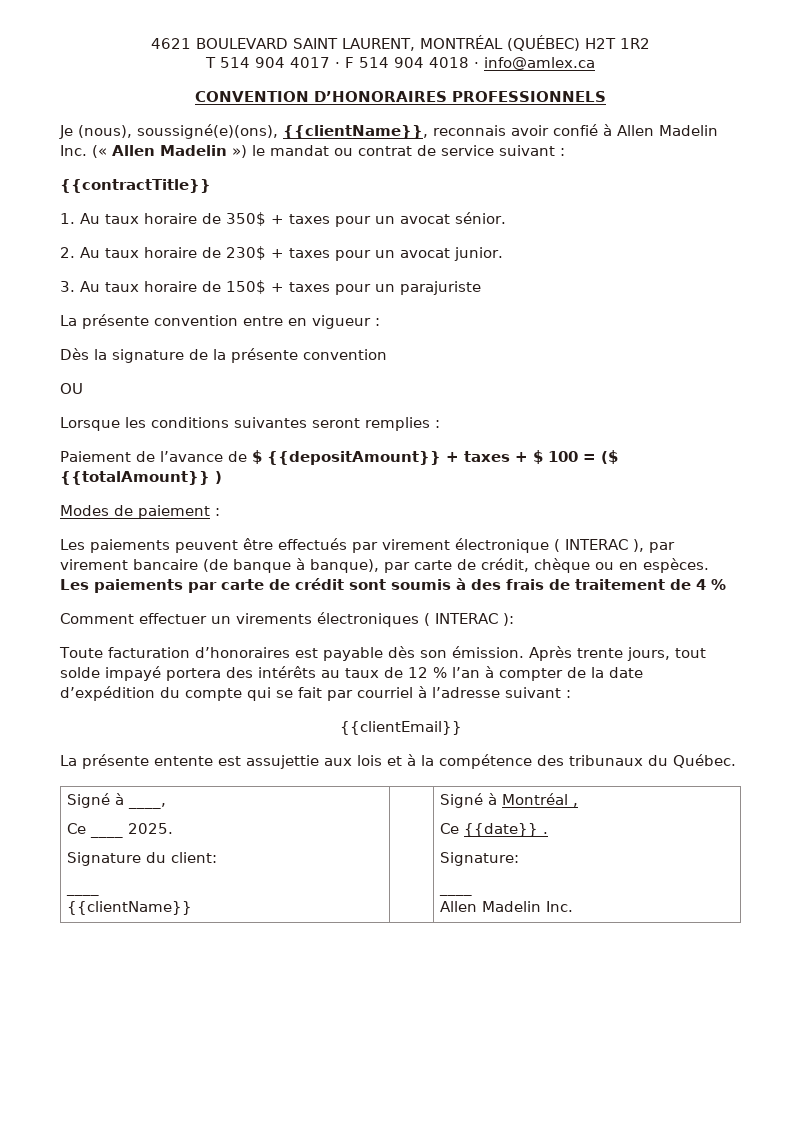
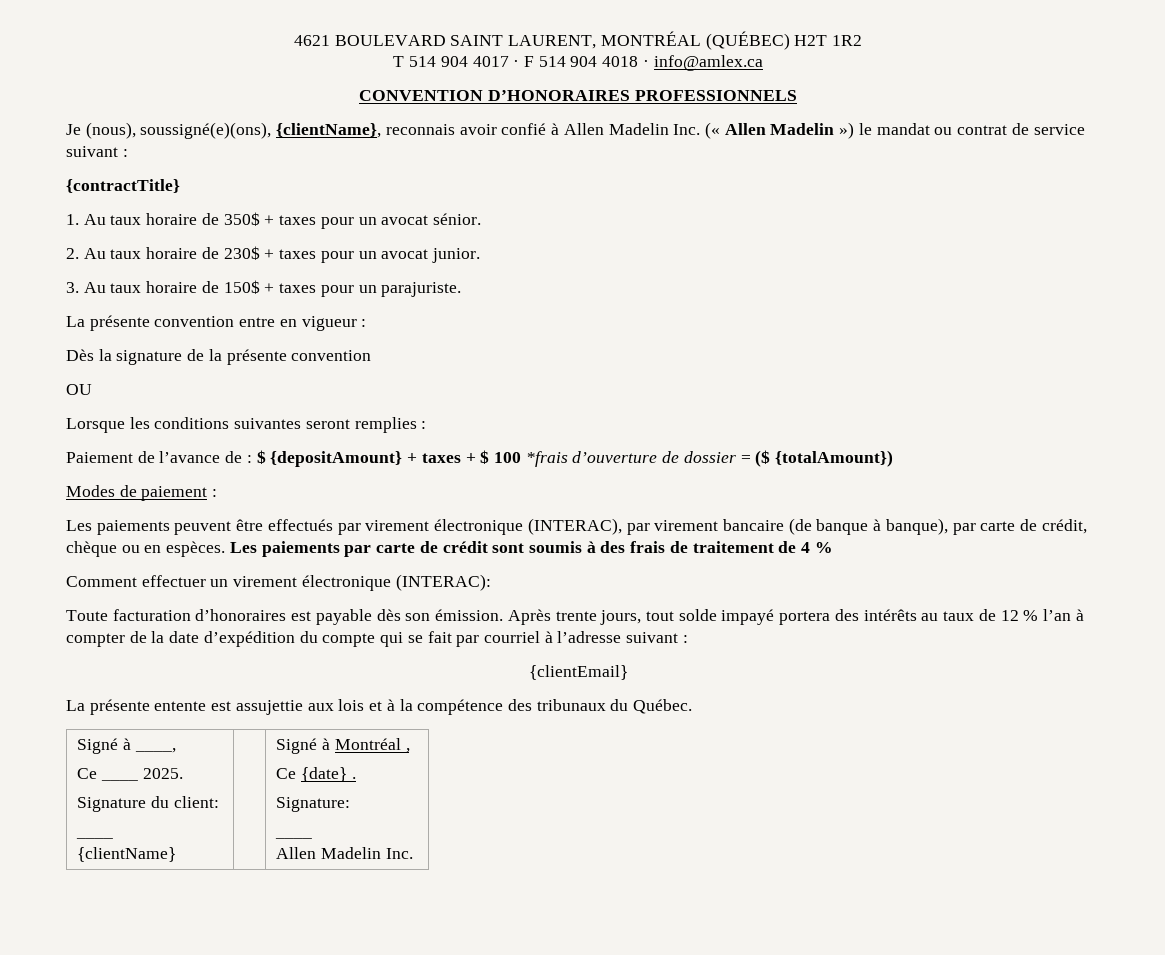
- Je (nous), soussigné(e)(ons), {{clientName}}, reconnais avoir confié à Allen Madelin Inc. (« Allen Madelin ») le mandat ou contrat de service suivant :
+ Je (nous), soussigné(e)(ons), {clientName}, reconnais avoir confié à Allen Madelin Inc. (« Allen Madelin ») le mandat ou contrat de service suivant :
- {{contractTitle}}
+ {contractTitle}
- 3. Au taux horaire de 150$ + taxes pour un parajuriste
+ 3. Au taux horaire de 150$ + taxes pour un parajuriste.
- Paiement de l’avance de $ {{depositAmount}} + taxes + $ 100 = ($ {{totalAmount}} )
+ Paiement de l’avance de : $ {depositAmount} + taxes + $ 100 *frais d’ouverture de dossier = ($ {totalAmount})
- Les paiements peuvent être effectués par virement électronique ( INTERAC ), par virement bancaire (de banque à banque), par carte de crédit, chèque ou en espèces.
+ Les paiements peuvent être effectués par virement électronique (INTERAC), par virement bancaire (de banque à banque), par carte de crédit, chèque ou en espèces.
- Comment effectuer un virements électroniques ( INTERAC ):
+ Comment effectuer un virement électronique (INTERAC):
- {{clientEmail}}
+ {clientEmail}
  Signé à ____,
  Ce ____ 2025.
  Signature du client:
  ____
- {{clientName}} | | Signé à Montréal ,
- Ce {{date}} .
+ {clientName} | | Signé à Montréal ,
+ Ce {date} .

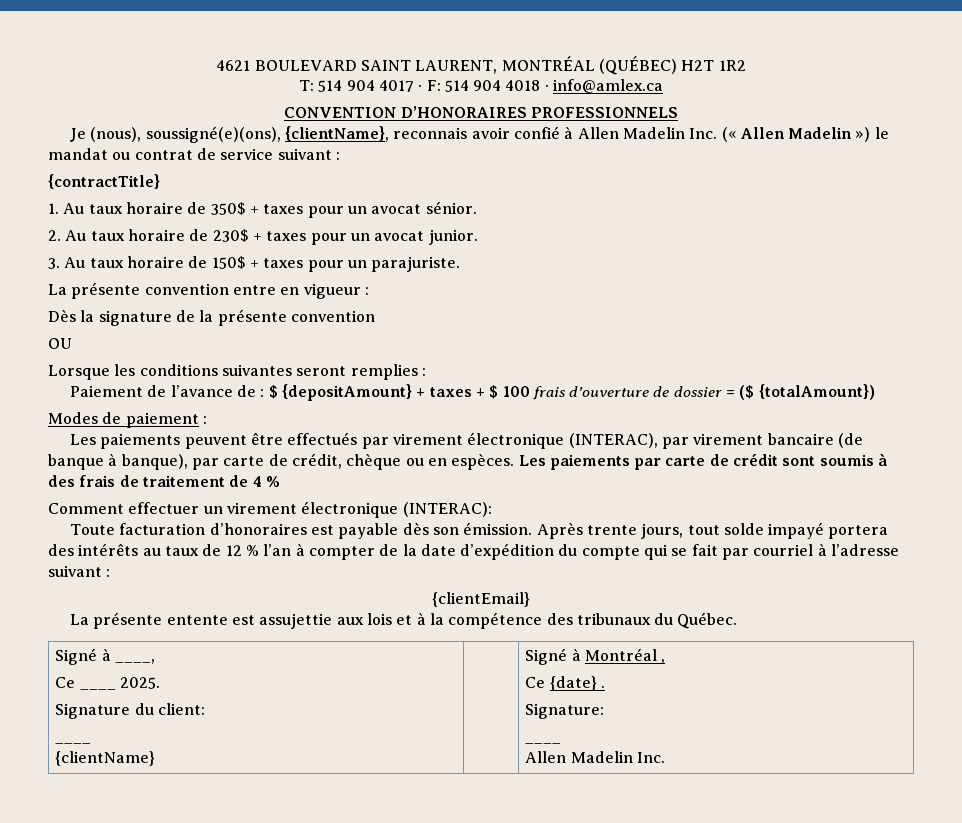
- T 514 904 4017 · F 514 904 4018 · info@amlex.ca
+ T: 514 904 4017 · F: 514 904 4018 · info@amlex.ca
- Paiement de l’avance de : $ {depositAmount} + taxes + $ 100 *frais d’ouverture de dossier = ($ {totalAmount})
+ Paiement de l’avance de : $ {depositAmount} + taxes + $ 100 frais d’ouverture de dossier = ($ {totalAmount})

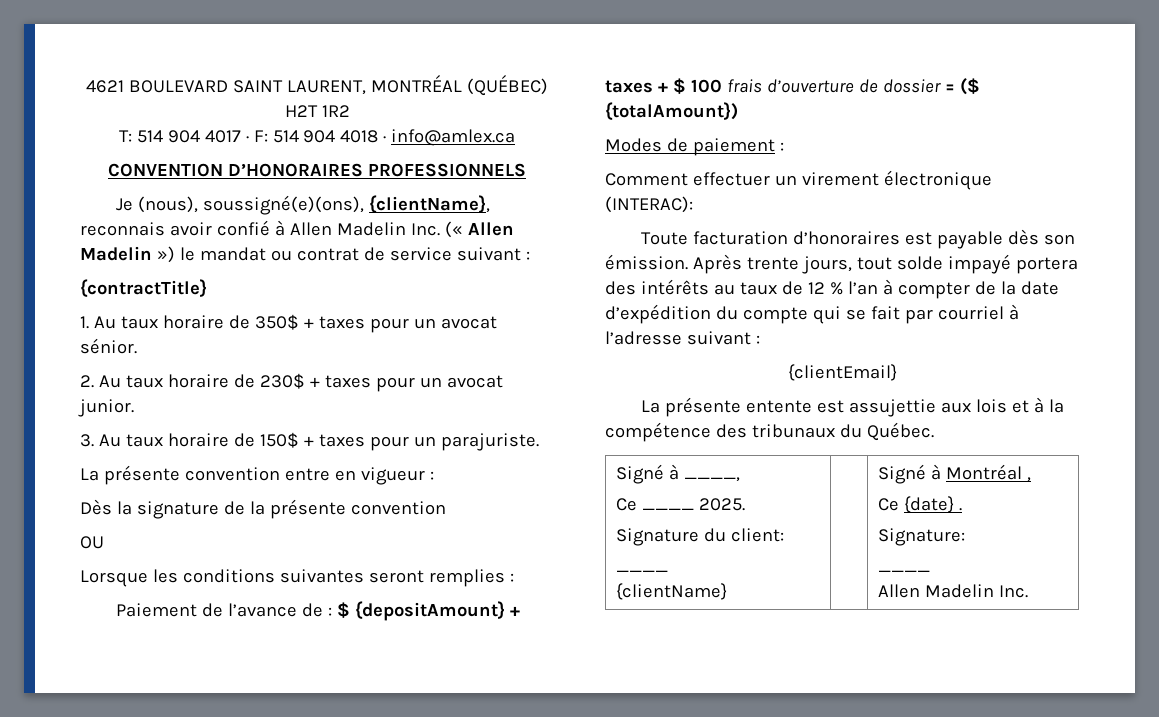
- Les paiements peuvent être effectués par virement électronique (INTERAC), par virement bancaire (de banque à banque), par carte de crédit, chèque ou en espèces. Les paiements par carte de crédit sont soumis à des frais de traitement de 4 %

